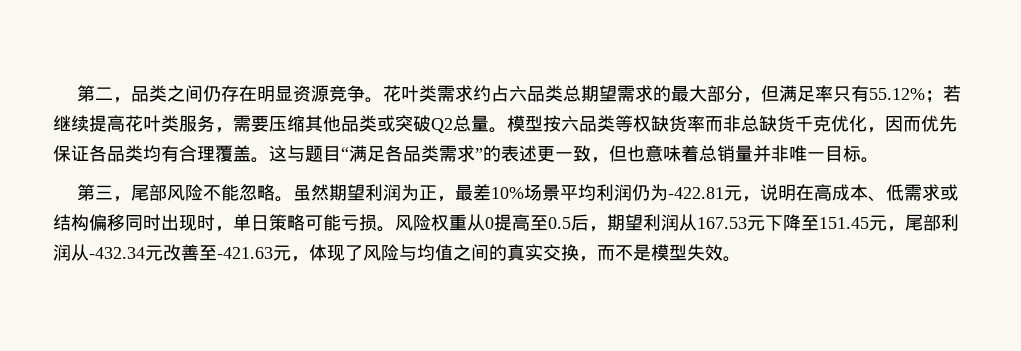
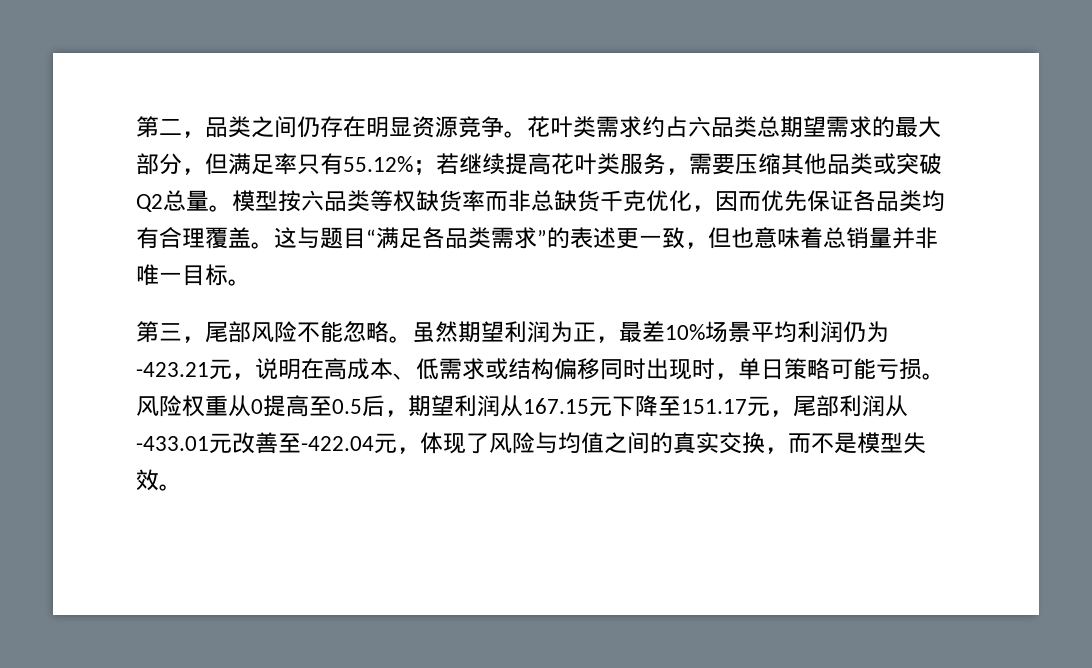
- 虽然期望利润为正，最差10%场景平均利润仍为-422.81元，说明在高成本、低需求或结构偏移同时出现时，单日策略可能亏损。
+ 虽然期望利润为正，最差10%场景平均利润仍为-423.21元，说明在高成本、低需求或结构偏移同时出现时，单日策略可能亏损。
- 风险权重从0提高至0.5后，期望利润从167.53元下降至151.45元，尾部利润从-432.34元改善至-421.63元，体现了风险与均值之间的真实交换，而不是模型失效。
+ 风险权重从0提高至0.5后，期望利润从167.15元下降至151.17元，尾部利润从-433.01元改善至-422.04元，体现了风险与均值之间的真实交换，而不是模型失效。

